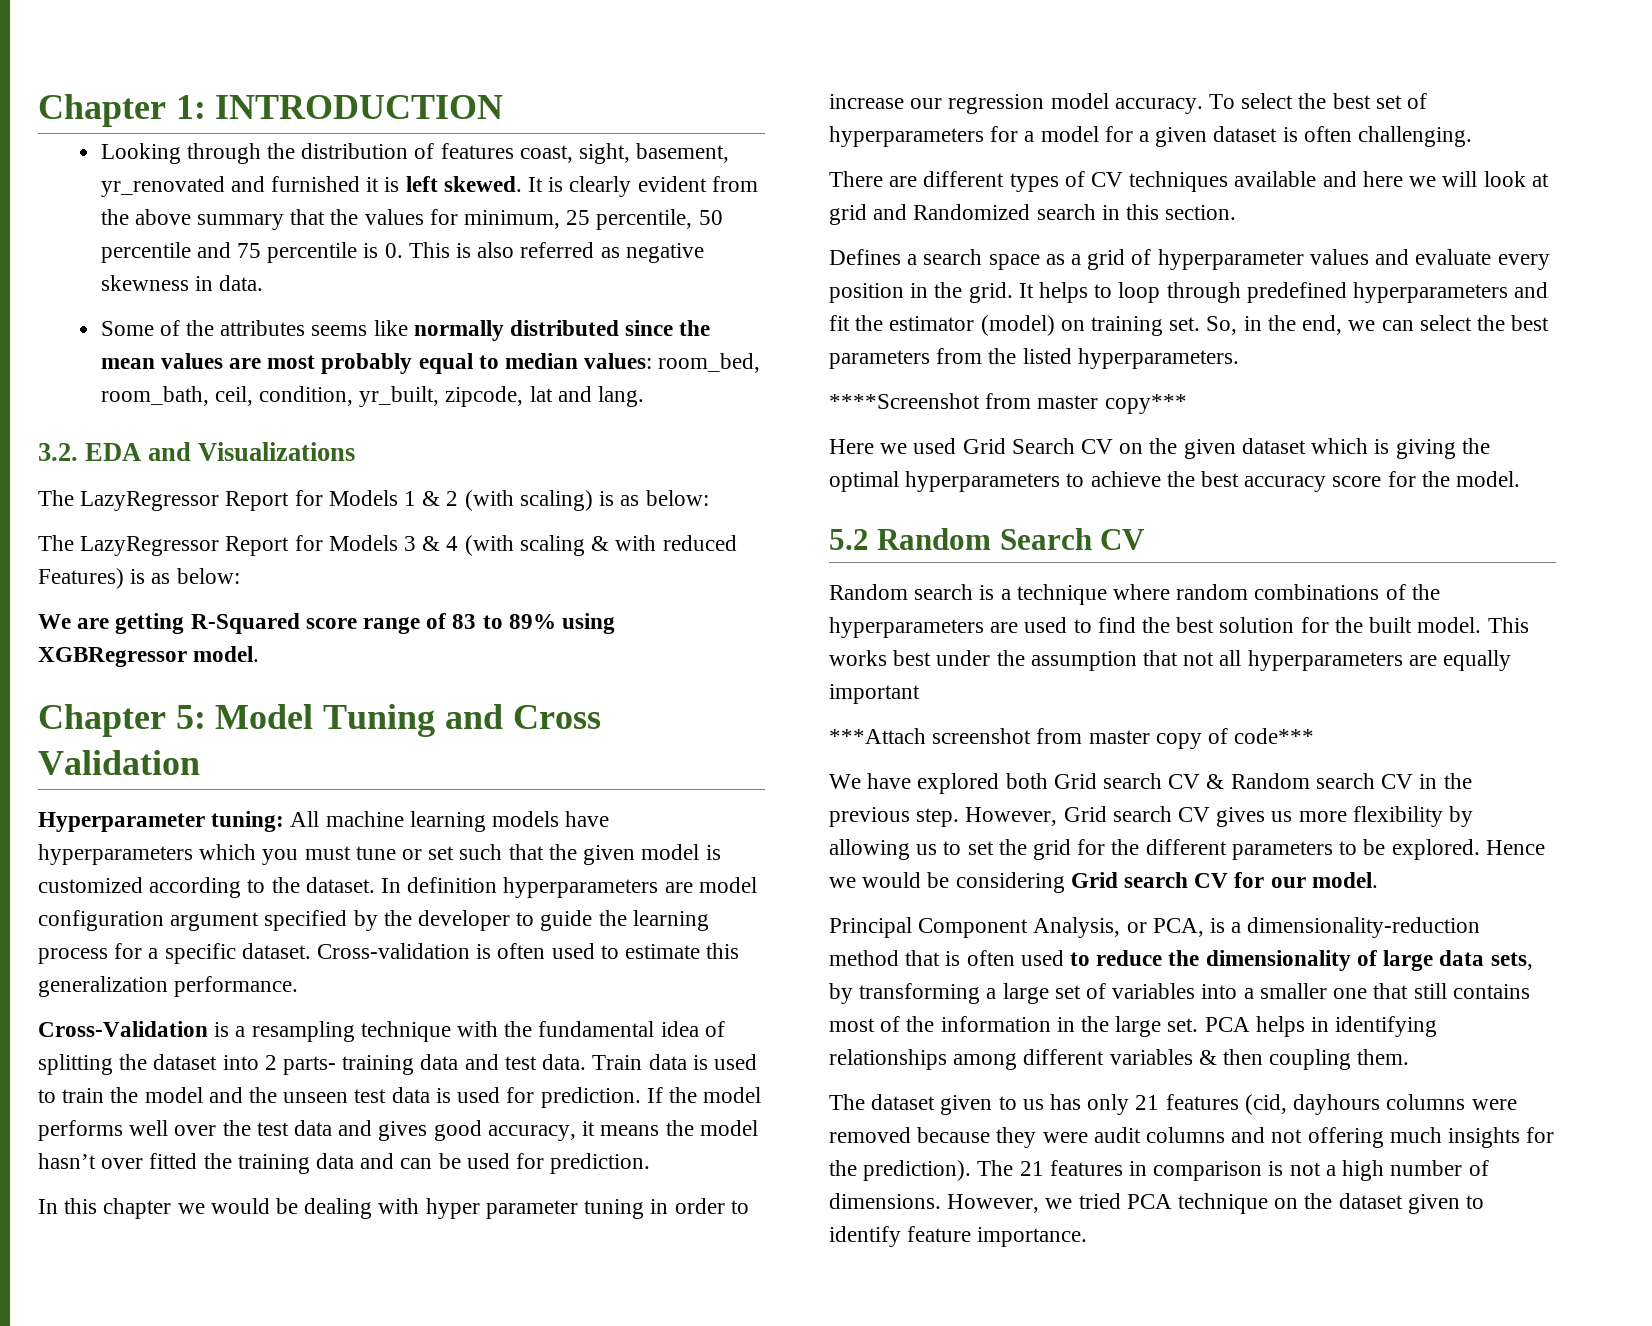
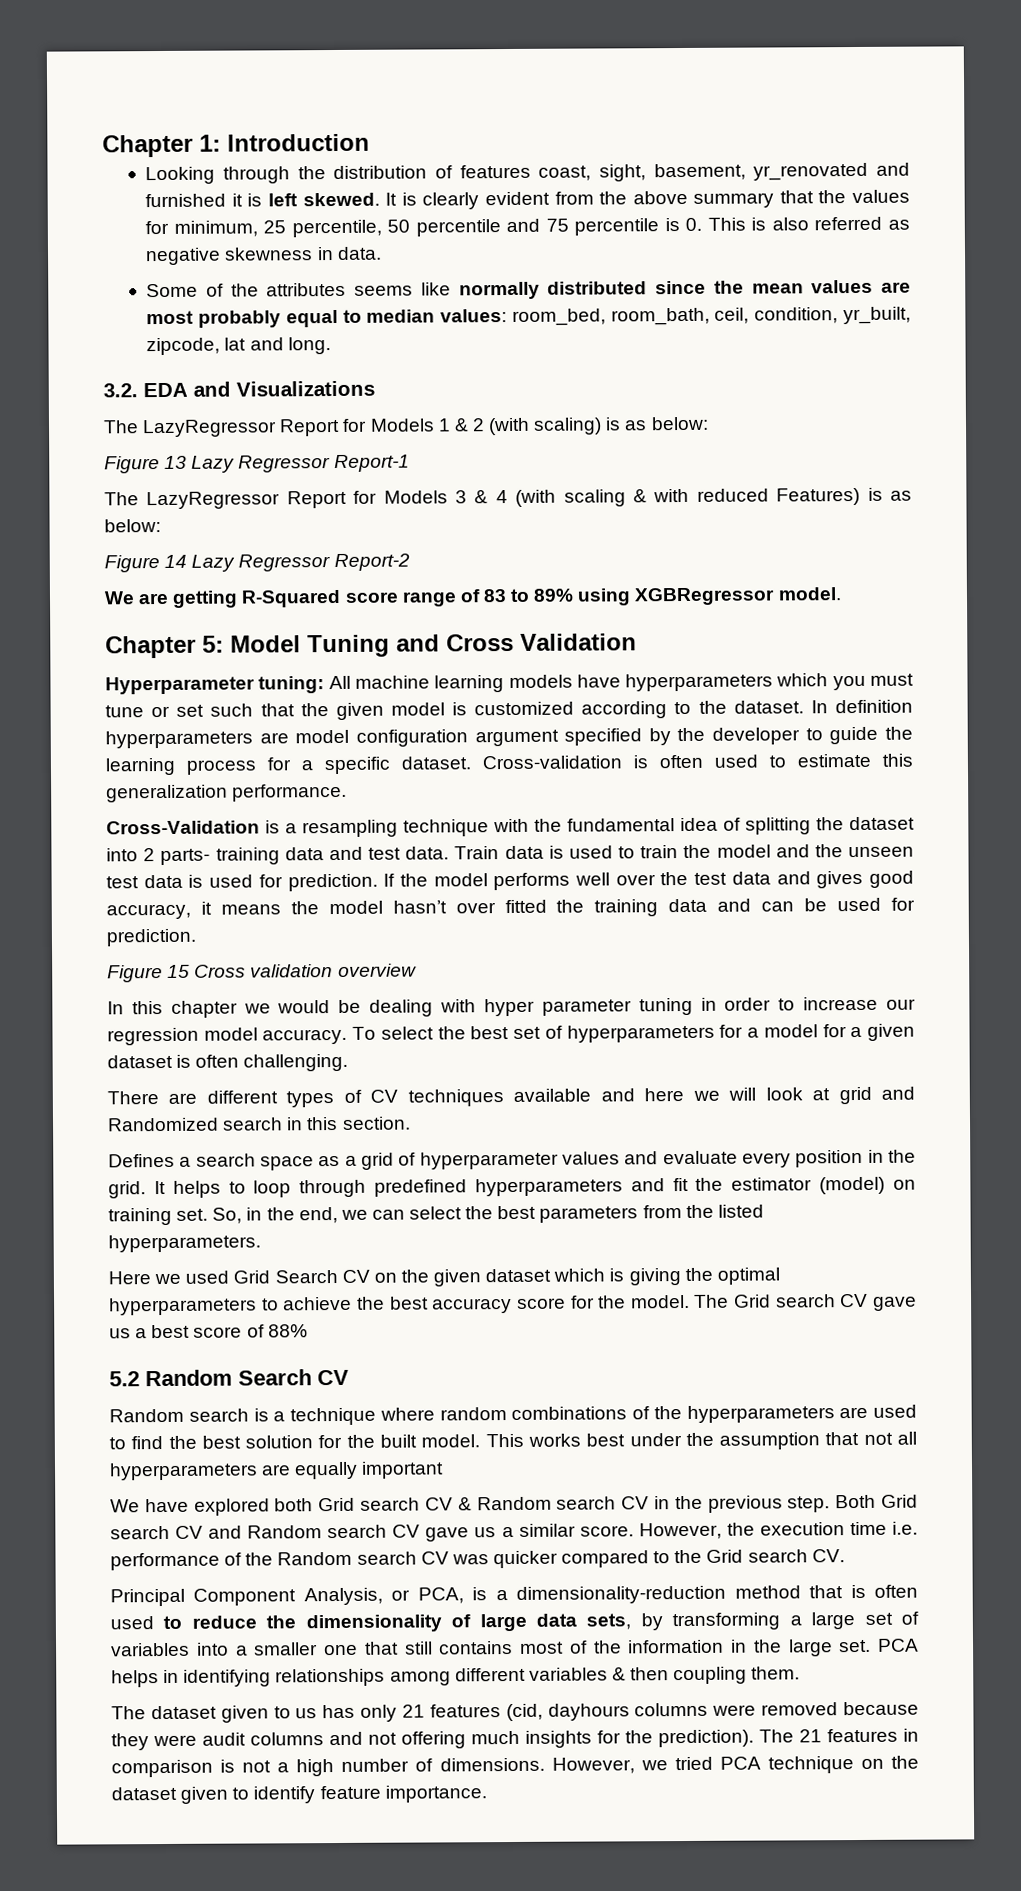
- Chapter 1: INTRODUCTION
+ Chapter 1: Introduction
- Some of the attributes seems like normally distributed since the mean values are most probably equal to median values: room_bed, room_bath, ceil, condition, yr_built, zipcode, lat and lang.
+ Some of the attributes seems like normally distributed since the mean values are most probably equal to median values: room_bed, room_bath, ceil, condition, yr_built, zipcode, lat and long.
+ Figure 13 Lazy Regressor Report-1
+ Figure 14 Lazy Regressor Report-2
+ Figure 15 Cross validation overview
- ****Screenshot from master copy***
+ The Grid search CV gave us a best score of 88%
- ***Attach screenshot from master copy of code***
- However, Grid search CV gives us more flexibility by allowing us to set the grid for the different parameters to be explored. Hence we would be considering Grid search CV for our model.
+ Both Grid search CV and Random search CV gave us a similar score. However, the execution time i.e. performance of the Random search CV was quicker compared to the Grid search CV.

